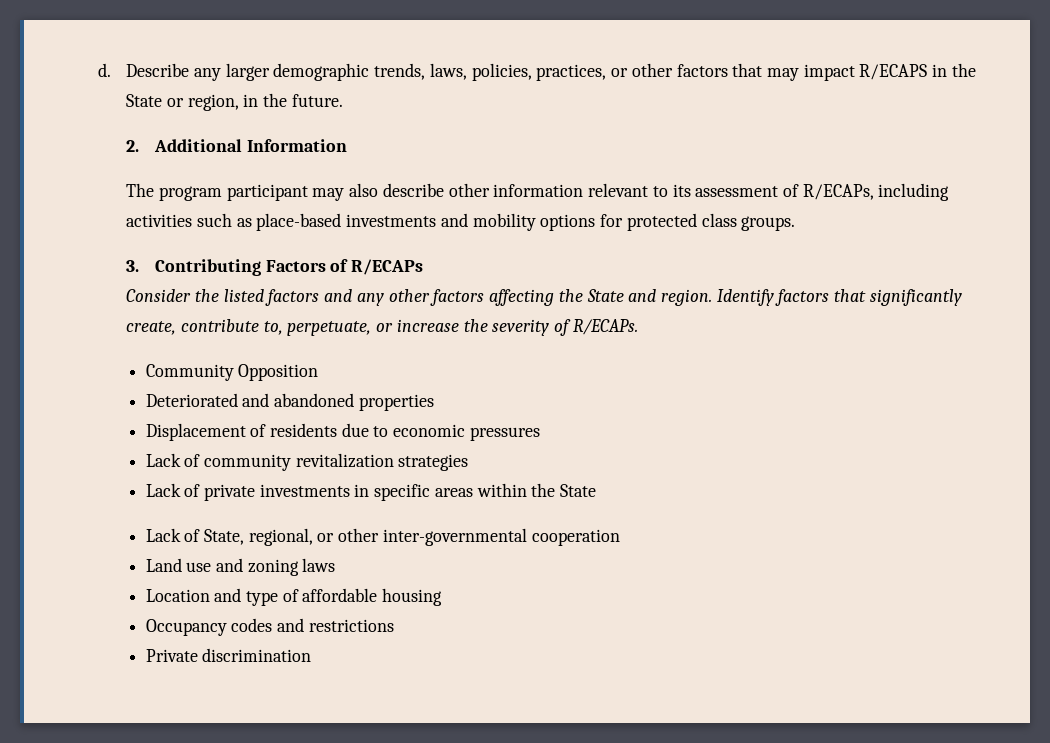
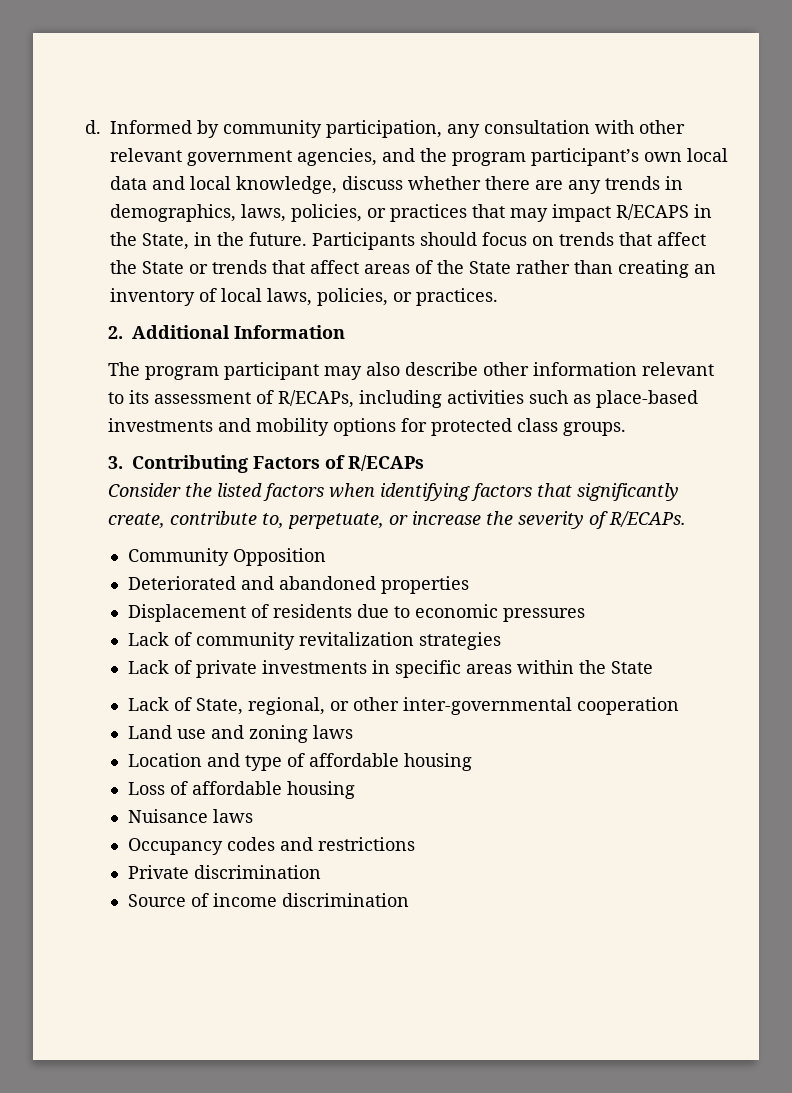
- Describe any larger demographic trends, laws, policies, practices, or other factors that may impact R/ECAPS in the State or region, in the future.
+ Informed by community participation, any consultation with other relevant government agencies, and the program participant’s own local data and local knowledge, discuss whether there are any trends in demographics, laws, policies, or practices that may impact R/ECAPS in the State, in the future. Participants should focus on trends that affect the State or trends that affect areas of the State rather than creating an inventory of local laws, policies, or practices.
- Consider the listed factors and any other factors affecting the State and region. Identify factors that significantly create, contribute to, perpetuate, or increase the severity of R/ECAPs.
+ Consider the listed factors when identifying factors that significantly create, contribute to, perpetuate, or increase the severity of R/ECAPs.
+ Loss of affordable housing
+ Nuisance laws
+ Source of income discrimination

